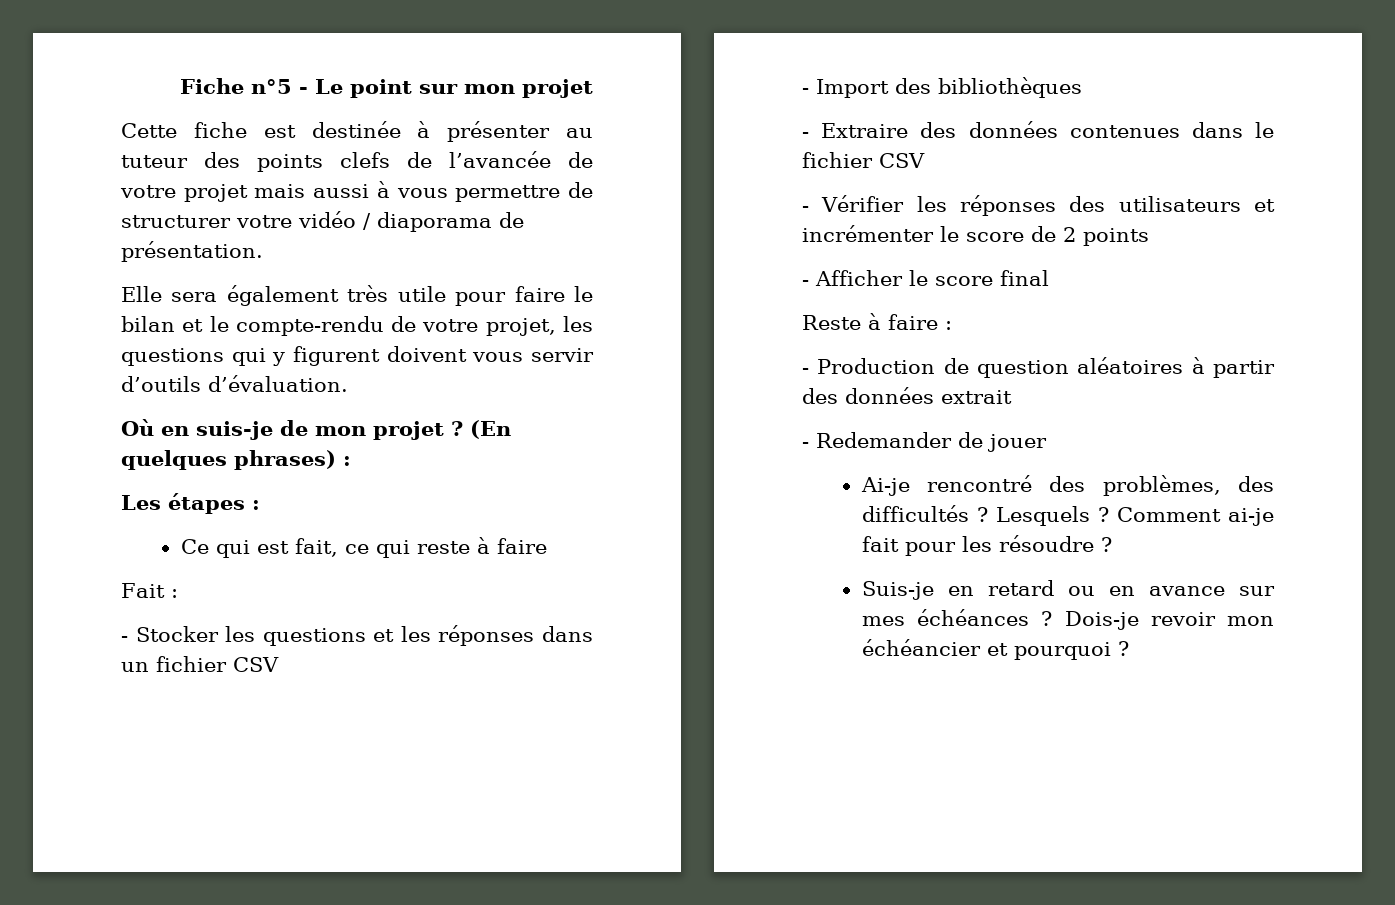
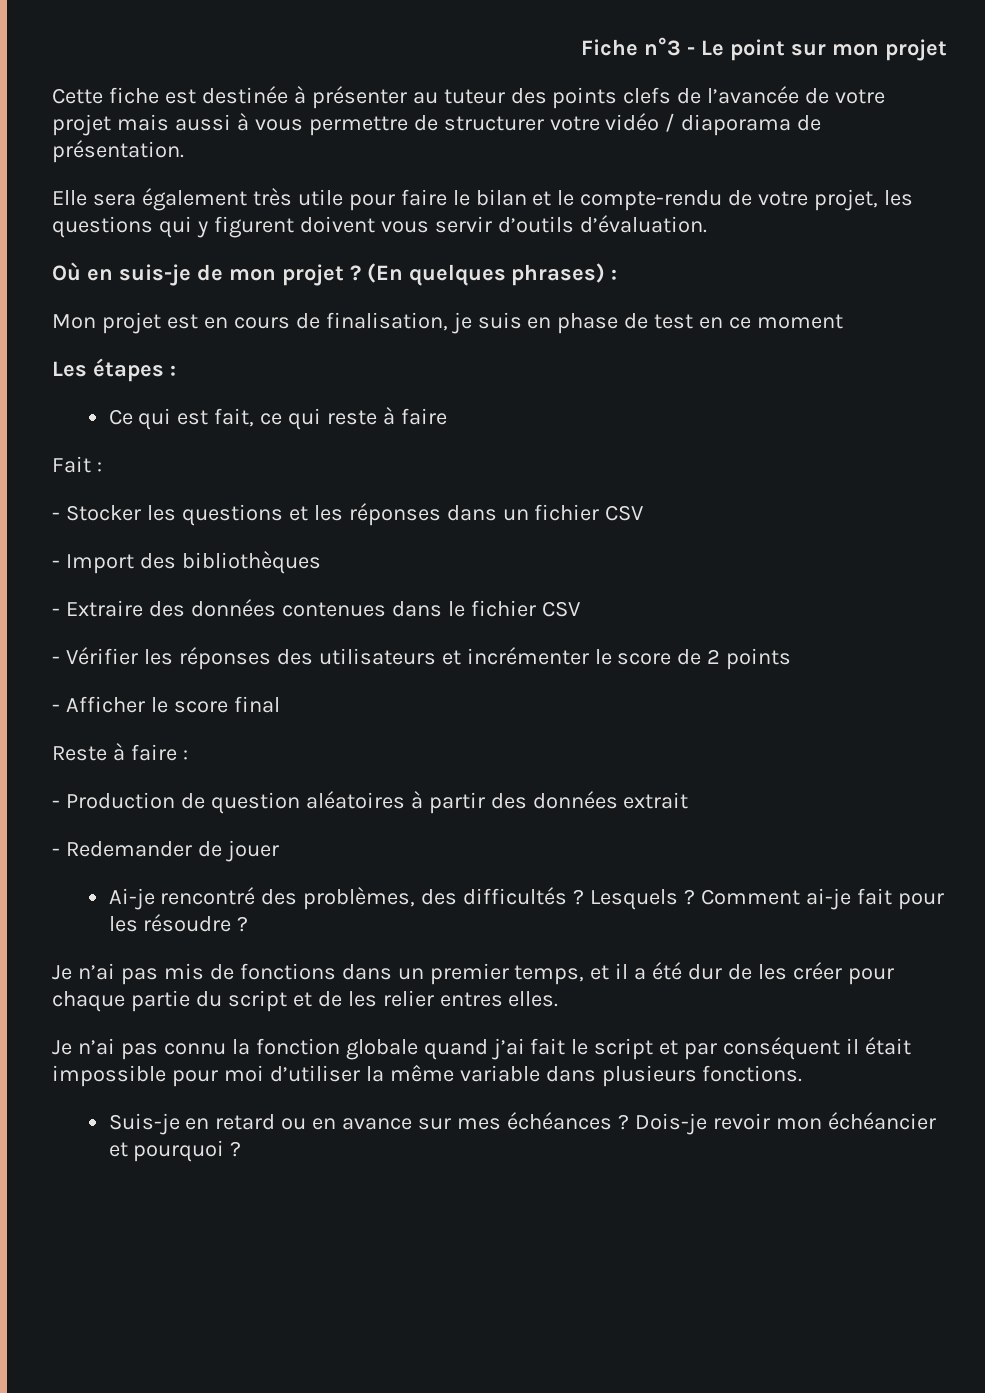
- Fiche n°5 - Le point sur mon projet
+ Fiche n°3 - Le point sur mon projet
+ Mon projet est en cours de finalisation, je suis en phase de test en ce moment
+ Je n’ai pas mis de fonctions dans un premier temps, et il a été dur de les créer pour chaque partie du script et de les relier entres elles.
+ Je n’ai pas connu la fonction globale quand j’ai fait le script et par conséquent il était impossible pour moi d’utiliser la même variable dans plusieurs fonctions.

